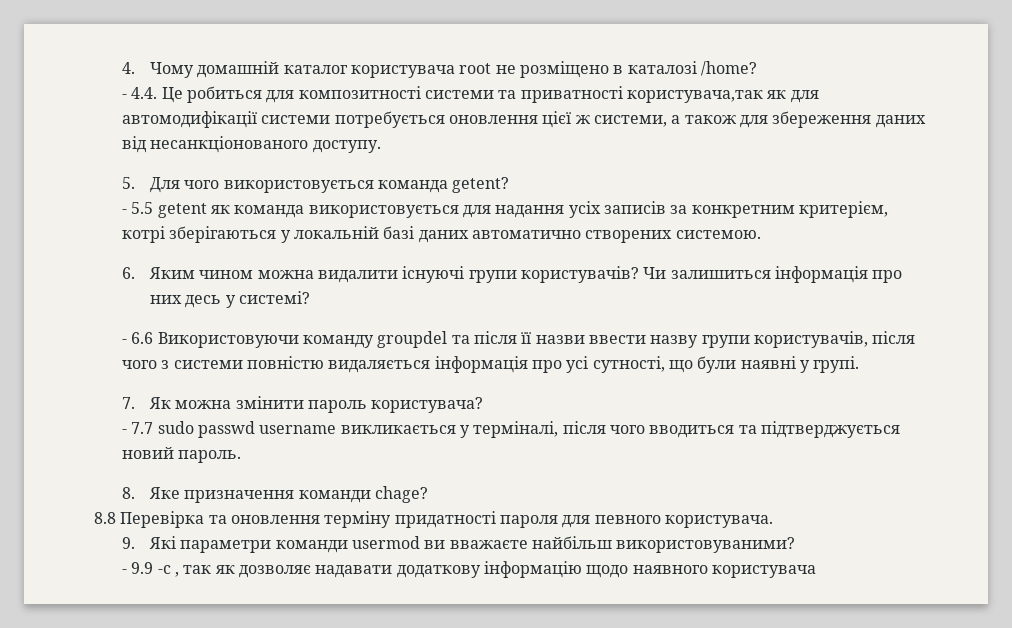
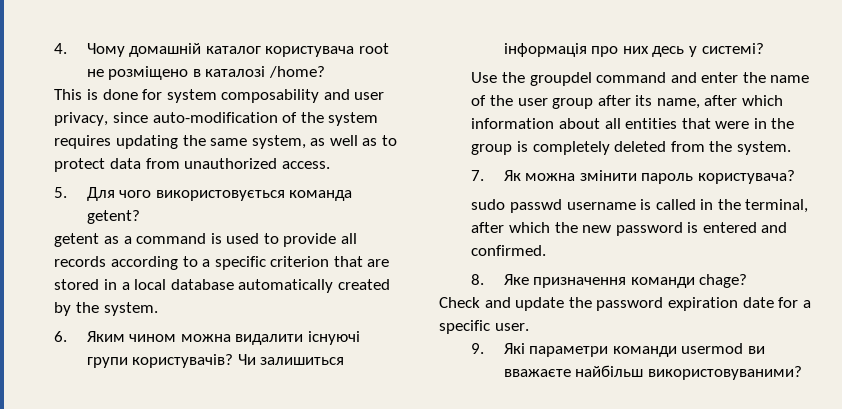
- - 4.4. Це робиться для композитності системи та приватності користувача,так як для автомодифікації системи потребується оновлення цієї ж системи, а також для збереження даних від несанкціонованого доступу.
+ This is done for system composability and user privacy, since auto-modification of the system requires updating the same system, as well as to protect data from unauthorized access.
- - 5.5 getent як команда використовується для надання усіх записів за конкретним критерієм, котрі зберігаються у локальній базі даних автоматично створених системою.
+ getent as a command is used to provide all records according to a specific criterion that are stored in a local database automatically created by the system.
- - 6.6 Використовуючи команду groupdel та після її назви ввести назву групи користувачів, після чого з системи повністю видаляється інформація про усі сутності, що були наявні у групі.
+ Use the groupdel command and enter the name of the user group after its name, after which information about all entities that were in the group is completely deleted from the system.
- - 7.7 sudo passwd username викликається у терміналі, після чого вводиться та підтверджується новий пароль.
+ sudo passwd username is called in the terminal, after which the new password is entered and confirmed.
- 8.8 Перевірка та оновлення терміну придатності пароля для певного користувача.
+ Check and update the password expiration date for a specific user.
- - 9.9 -c , так як дозволяє надавати додаткову інформацію щодо наявного користувача

